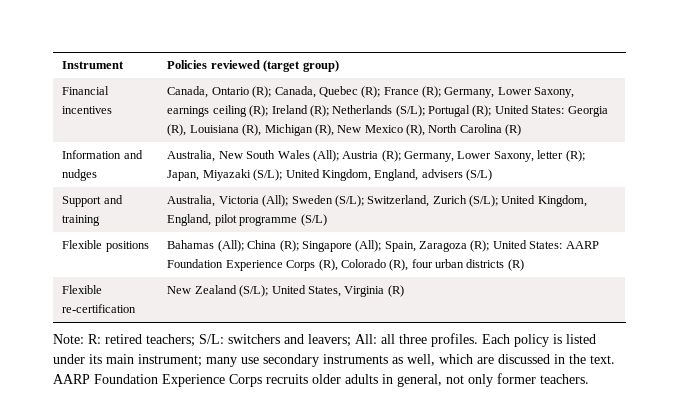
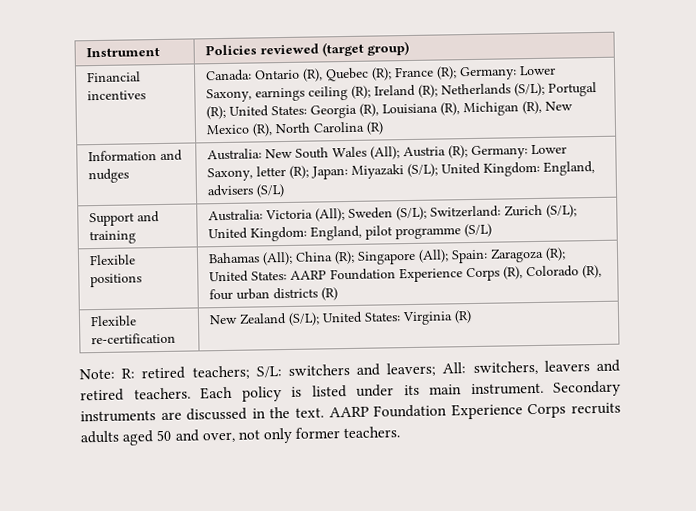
- Financial incentives | Canada, Ontario (R); Canada, Quebec (R); France (R); Germany, Lower Saxony, earnings ceiling (R); Ireland (R); Netherlands (S/L); Portugal (R); United States: Georgia (R), Louisiana (R), Michigan (R), New Mexico (R), North Carolina (R)
+ Financial incentives | Canada: Ontario (R), Quebec (R); France (R); Germany: Lower Saxony, earnings ceiling (R); Ireland (R); Netherlands (S/L); Portugal (R); United States: Georgia (R), Louisiana (R), Michigan (R), New Mexico (R), North Carolina (R)
- Information and nudges | Australia, New South Wales (All); Austria (R); Germany, Lower Saxony, letter (R); Japan, Miyazaki (S/L); United Kingdom, England, advisers (S/L)
+ Information and nudges | Australia: New South Wales (All); Austria (R); Germany: Lower Saxony, letter (R); Japan: Miyazaki (S/L); United Kingdom: England, advisers (S/L)
- Support and training | Australia, Victoria (All); Sweden (S/L); Switzerland, Zurich (S/L); United Kingdom, England, pilot programme (S/L)
+ Support and training | Australia: Victoria (All); Sweden (S/L); Switzerland: Zurich (S/L); United Kingdom: England, pilot programme (S/L)
- Flexible positions | Bahamas (All); China (R); Singapore (All); Spain, Zaragoza (R); United States: AARP Foundation Experience Corps (R), Colorado (R), four urban districts (R)
+ Flexible positions | Bahamas (All); China (R); Singapore (All); Spain: Zaragoza (R); United States: AARP Foundation Experience Corps (R), Colorado (R), four urban districts (R)
- Flexible re-certification | New Zealand (S/L); United States, Virginia (R)
+ Flexible re-certification | New Zealand (S/L); United States: Virginia (R)
- Note: R: retired teachers; S/L: switchers and leavers; All: all three profiles.
+ Note: R: retired teachers; S/L: switchers and leavers; All: switchers, leavers and retired teachers.
- Each policy is listed under its main instrument; many use secondary instruments as well, which are discussed in the text.
+ Each policy is listed under its main instrument. Secondary instruments are discussed in the text.
- AARP Foundation Experience Corps recruits older adults in general, not only former teachers.
+ AARP Foundation Experience Corps recruits adults aged 50 and over, not only former teachers.

